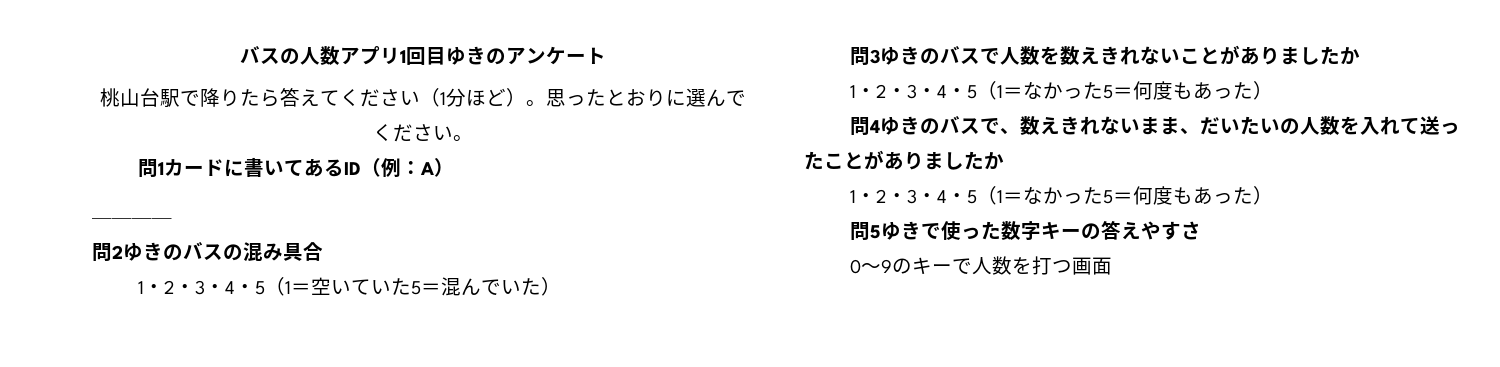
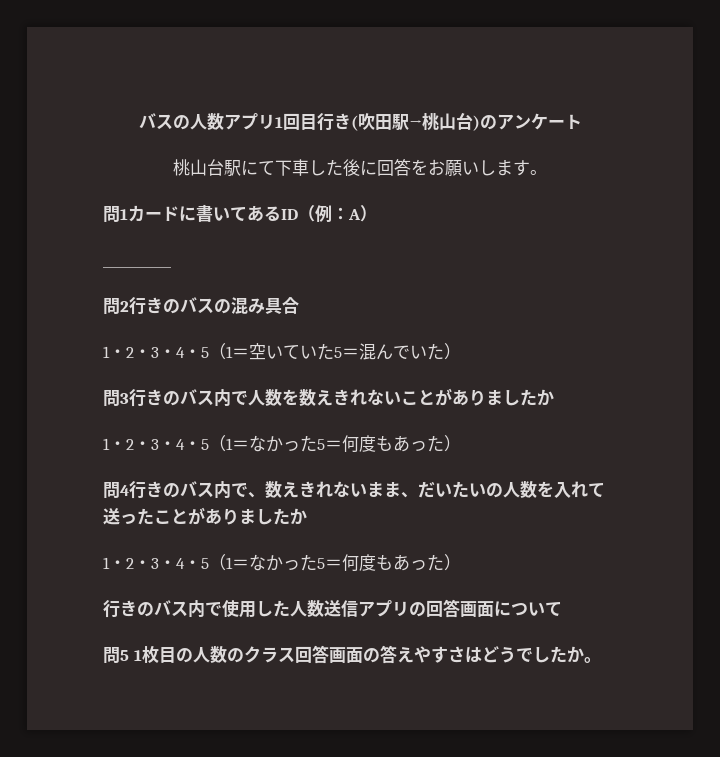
- バスの人数アプリ1回目ゆきのアンケート
+ バスの人数アプリ1回目行き(吹田駅→桃山台)のアンケート
- 桃山台駅で降りたら答えてください（1分ほど）。思ったとおりに選んでください。
+ 桃山台駅にて下車した後に回答をお願いします。
- 問2ゆきのバスの混み具合
+ 問2行きのバスの混み具合
- 問3ゆきのバスで人数を数えきれないことがありましたか
+ 問3行きのバス内で人数を数えきれないことがありましたか
- 問4ゆきのバスで、数えきれないまま、だいたいの人数を入れて送ったことがありましたか
+ 問4行きのバス内で、数えきれないまま、だいたいの人数を入れて送ったことがありましたか
- 問5ゆきで使った数字キーの答えやすさ
- 0〜9のキーで人数を打つ画面
+ 行きのバス内で使用した人数送信アプリの回答画面について
+ 問5 1枚目の人数のクラス回答画面の答えやすさはどうでしたか。

